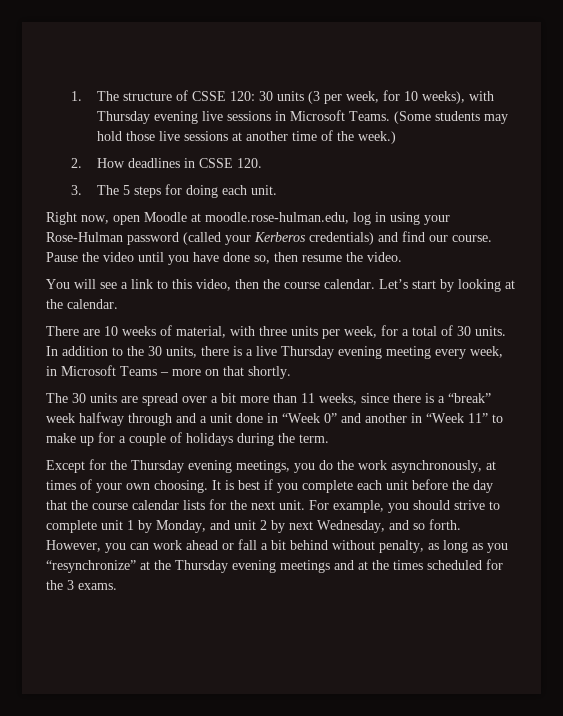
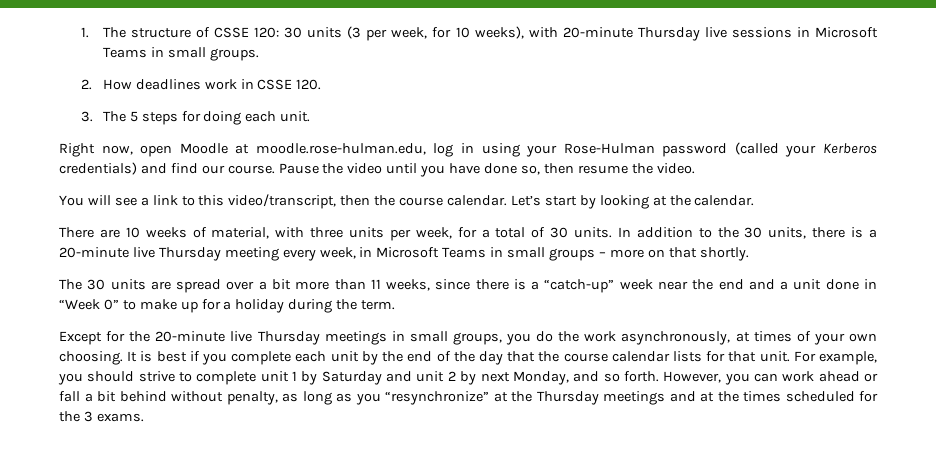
- 1. The structure of CSSE 120: 30 units (3 per week, for 10 weeks), with Thursday evening live sessions in Microsoft Teams. (Some students may hold those live sessions at another time of the week.)
+ 1. The structure of CSSE 120: 30 units (3 per week, for 10 weeks), with 20-minute Thursday live sessions in Microsoft Teams in small groups.
- 2. How deadlines in CSSE 120.
+ 2. How deadlines work in CSSE 120.
- You will see a link to this video, then the course calendar.
+ You will see a link to this video/transcript, then the course calendar.
- In addition to the 30 units, there is a live Thursday evening meeting every week, in Microsoft Teams – more on that shortly.
+ In addition to the 30 units, there is a 20-minute live Thursday meeting every week, in Microsoft Teams in small groups – more on that shortly.
- The 30 units are spread over a bit more than 11 weeks, since there is a “break” week halfway through and a unit done in “Week 0” and another in “Week 11” to make up for a couple of holidays during the term.
+ The 30 units are spread over a bit more than 11 weeks, since there is a “catch-up” week near the end and a unit done in “Week 0” to make up for a holiday during the term.
- Except for the Thursday evening meetings, you do the work asynchronously, at times of your own choosing.
+ Except for the 20-minute live Thursday meetings in small groups, you do the work asynchronously, at times of your own choosing.
- It is best if you complete each unit before the day that the course calendar lists for the next unit.
+ It is best if you complete each unit by the end of the day that the course calendar lists for that unit.
- For example, you should strive to complete unit 1 by Monday, and unit 2 by next Wednesday, and so forth.
+ For example, you should strive to complete unit 1 by Saturday and unit 2 by next Monday, and so forth.
- However, you can work ahead or fall a bit behind without penalty, as long as you “resynchronize” at the Thursday evening meetings and at the times scheduled for the 3 exams.
+ However, you can work ahead or fall a bit behind without penalty, as long as you “resynchronize” at the Thursday meetings and at the times scheduled for the 3 exams.

